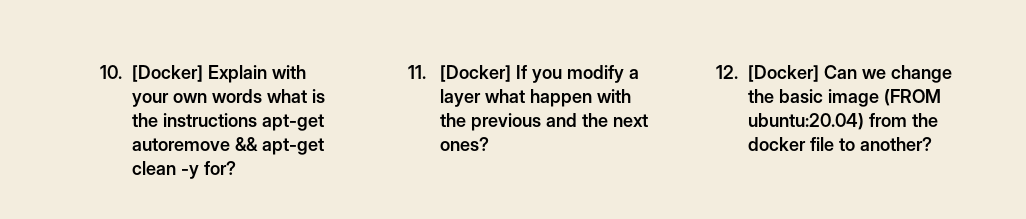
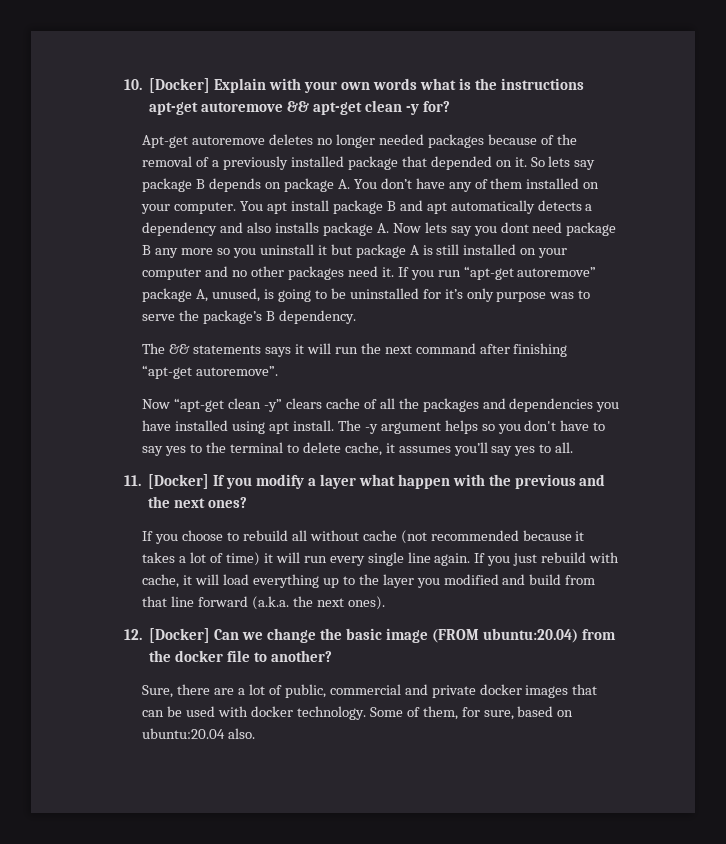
+ Apt-get autoremove deletes no longer needed packages because of the removal of a previously installed package that depended on it. So lets say package B depends on package A. You don’t have any of them installed on your computer. You apt install package B and apt automatically detects a dependency and also installs package A. Now lets say you dont need package B any more so you uninstall it but package A is still installed on your computer and no other packages need it. If you run “apt-get autoremove” package A, unused, is going to be uninstalled for it’s only purpose was to serve the package’s B dependency.
+ The && statements says it will run the next command after finishing “apt-get autoremove”.
+ Now “apt-get clean -y” clears cache of all the packages and dependencies you have installed using apt install. The -y argument helps so you don't have to say yes to the terminal to delete cache, it assumes you’ll say yes to all.
+ If you choose to rebuild all without cache (not recommended because it takes a lot of time) it will run every single line again. If you just rebuild with cache, it will load everything up to the layer you modified and build from that line forward (a.k.a. the next ones).
+ Sure, there are a lot of public, commercial and private docker images that can be used with docker technology. Some of them, for sure, based on ubuntu:20.04 also.

